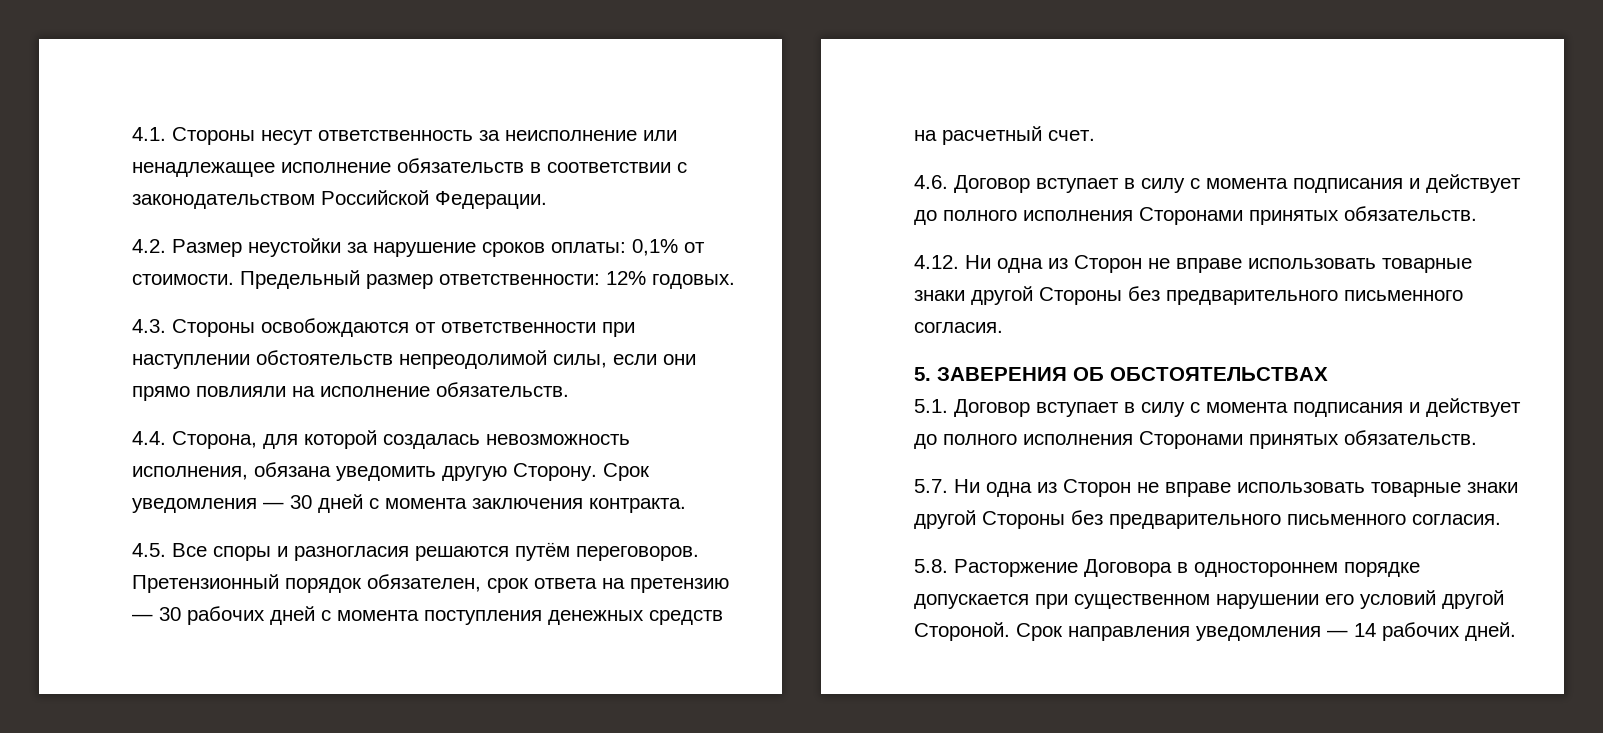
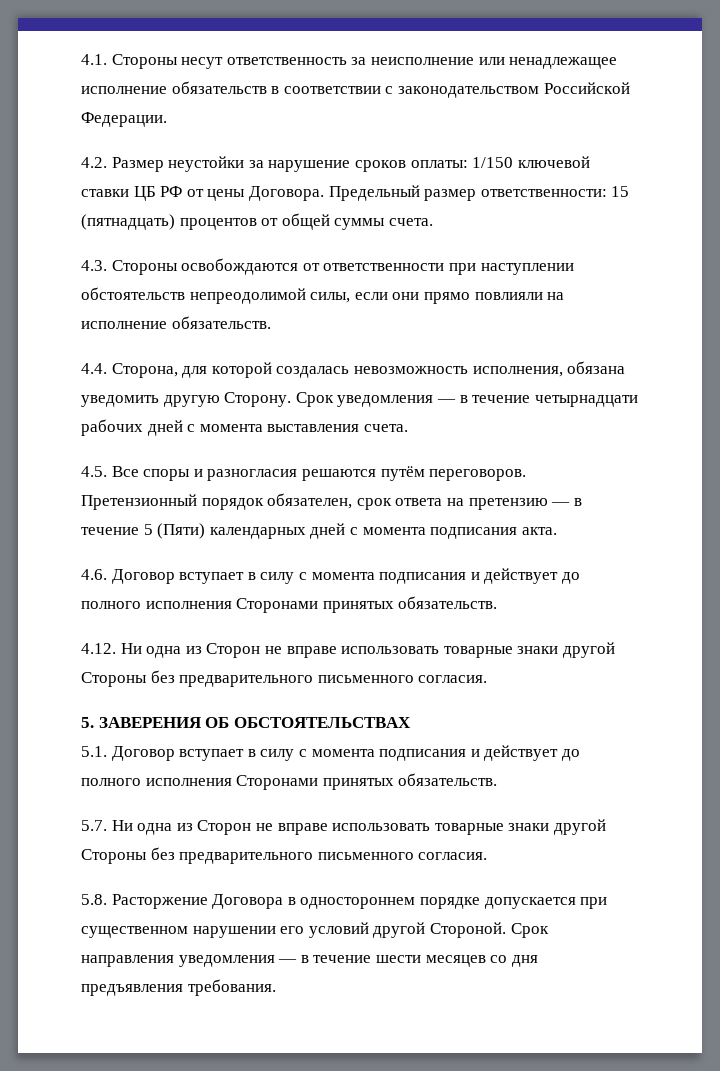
- 4.2. Размер неустойки за нарушение сроков оплаты: 0,1% от стоимости. Предельный размер ответственности: 12% годовых.
+ 4.2. Размер неустойки за нарушение сроков оплаты: 1/150 ключевой ставки ЦБ РФ от цены Договора. Предельный размер ответственности: 15 (пятнадцать) процентов от общей суммы счета.
- Срок уведомления — 30 дней с момента заключения контракта.
+ Срок уведомления — в течение четырнадцати рабочих дней с момента выставления счета.
- Претензионный порядок обязателен, срок ответа на претензию — 30 рабочих дней с момента поступления денежных средств на расчетный счет.
+ Претензионный порядок обязателен, срок ответа на претензию — в течение 5 (Пяти) календарных дней с момента подписания акта.
- Срок направления уведомления — 14 рабочих дней.
+ Срок направления уведомления — в течение шести месяцев со дня предъявления требования.

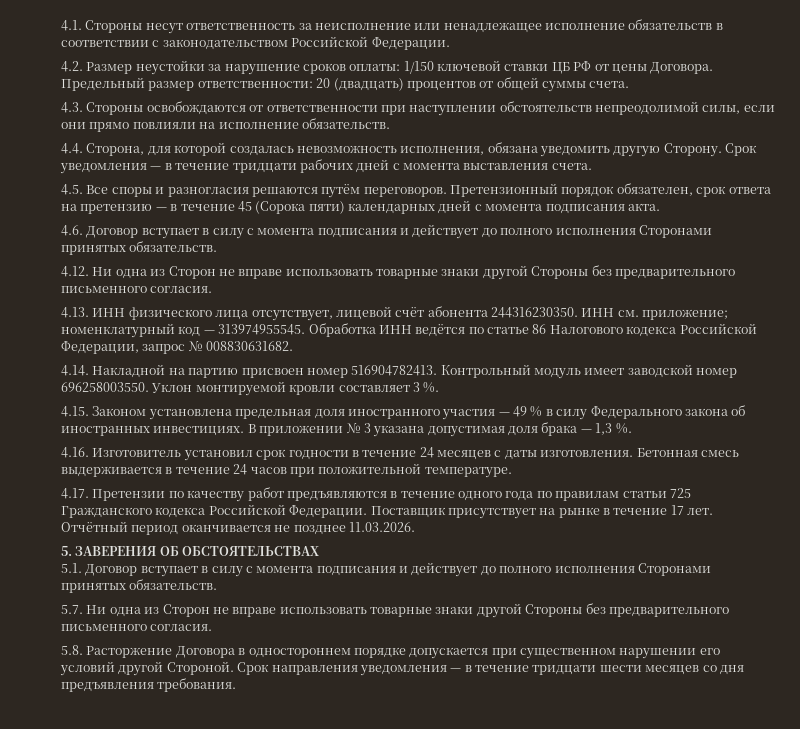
- Предельный размер ответственности: 15 (пятнадцать) процентов от общей суммы счета.
+ Предельный размер ответственности: 20 (двадцать) процентов от общей суммы счета.
- Срок уведомления — в течение четырнадцати рабочих дней с момента выставления счета.
+ Срок уведомления — в течение тридцати рабочих дней с момента выставления счета.
- Претензионный порядок обязателен, срок ответа на претензию — в течение 5 (Пяти) календарных дней с момента подписания акта.
+ Претензионный порядок обязателен, срок ответа на претензию — в течение 45 (Сорока пяти) календарных дней с момента подписания акта.
+ 4.13. ИНН физического лица отсутствует, лицевой счёт абонента 244316230350. ИНН см. приложение; номенклатурный код — 313974955545. Обработка ИНН ведётся по статье 86 Налогового кодекса Российской Федерации, запрос № 008830631682.
+ 4.14. Накладной на партию присвоен номер 516904782413. Контрольный модуль имеет заводской номер 696258003550. Уклон монтируемой кровли составляет 3 %.
+ 4.15. Законом установлена предельная доля иностранного участия — 49 % в силу Федерального закона об иностранных инвестициях. В приложении № 3 указана допустимая доля брака — 1,3 %.
+ 4.16. Изготовитель установил срок годности в течение 24 месяцев с даты изготовления. Бетонная смесь выдерживается в течение 24 часов при положительной температуре.
+ 4.17. Претензии по качеству работ предъявляются в течение одного года по правилам статьи 725 Гражданского кодекса Российской Федерации. Поставщик присутствует на рынке в течение 17 лет. Отчётный период оканчивается не позднее 11.03.2026.
- Срок направления уведомления — в течение шести месяцев со дня предъявления требования.
+ Срок направления уведомления — в течение тридцати шести месяцев со дня предъявления требования.

